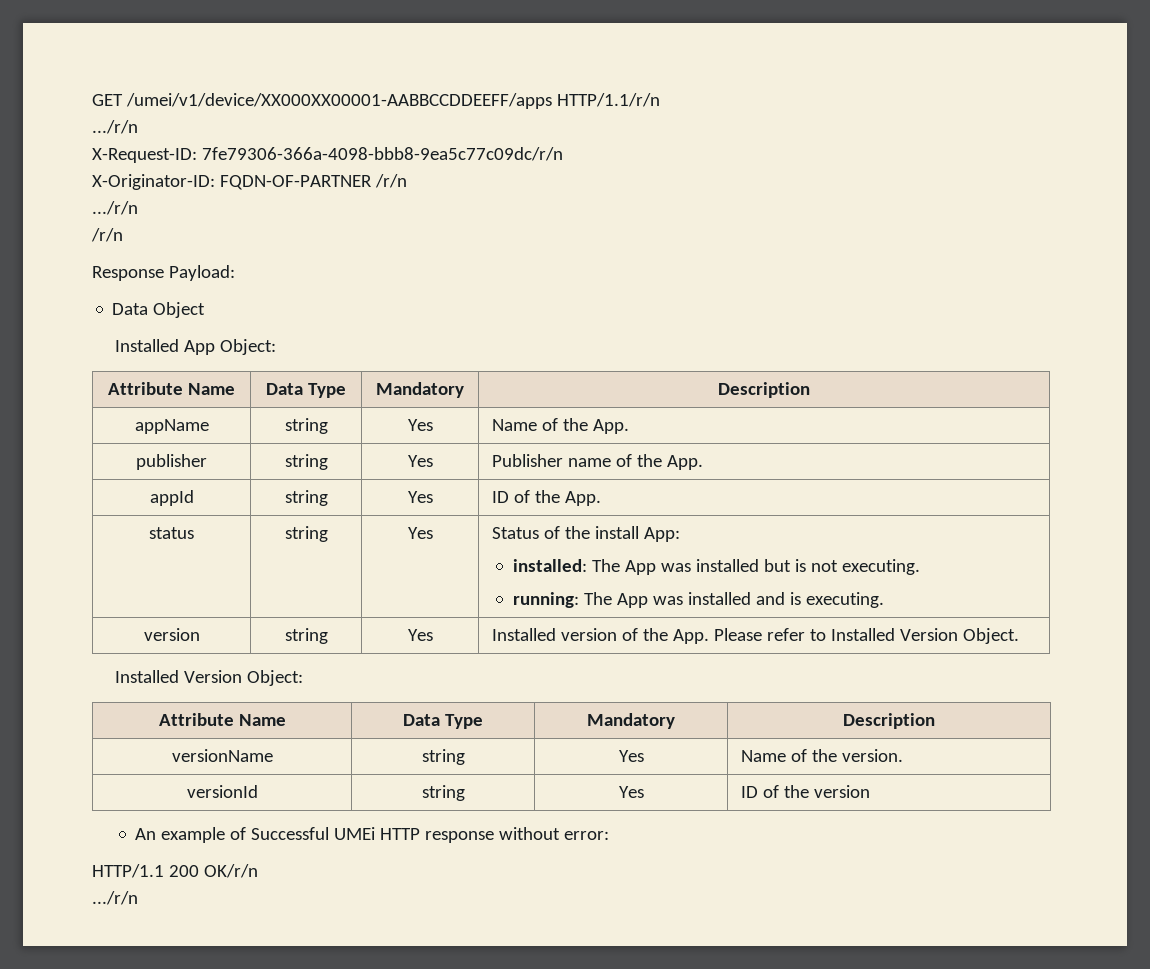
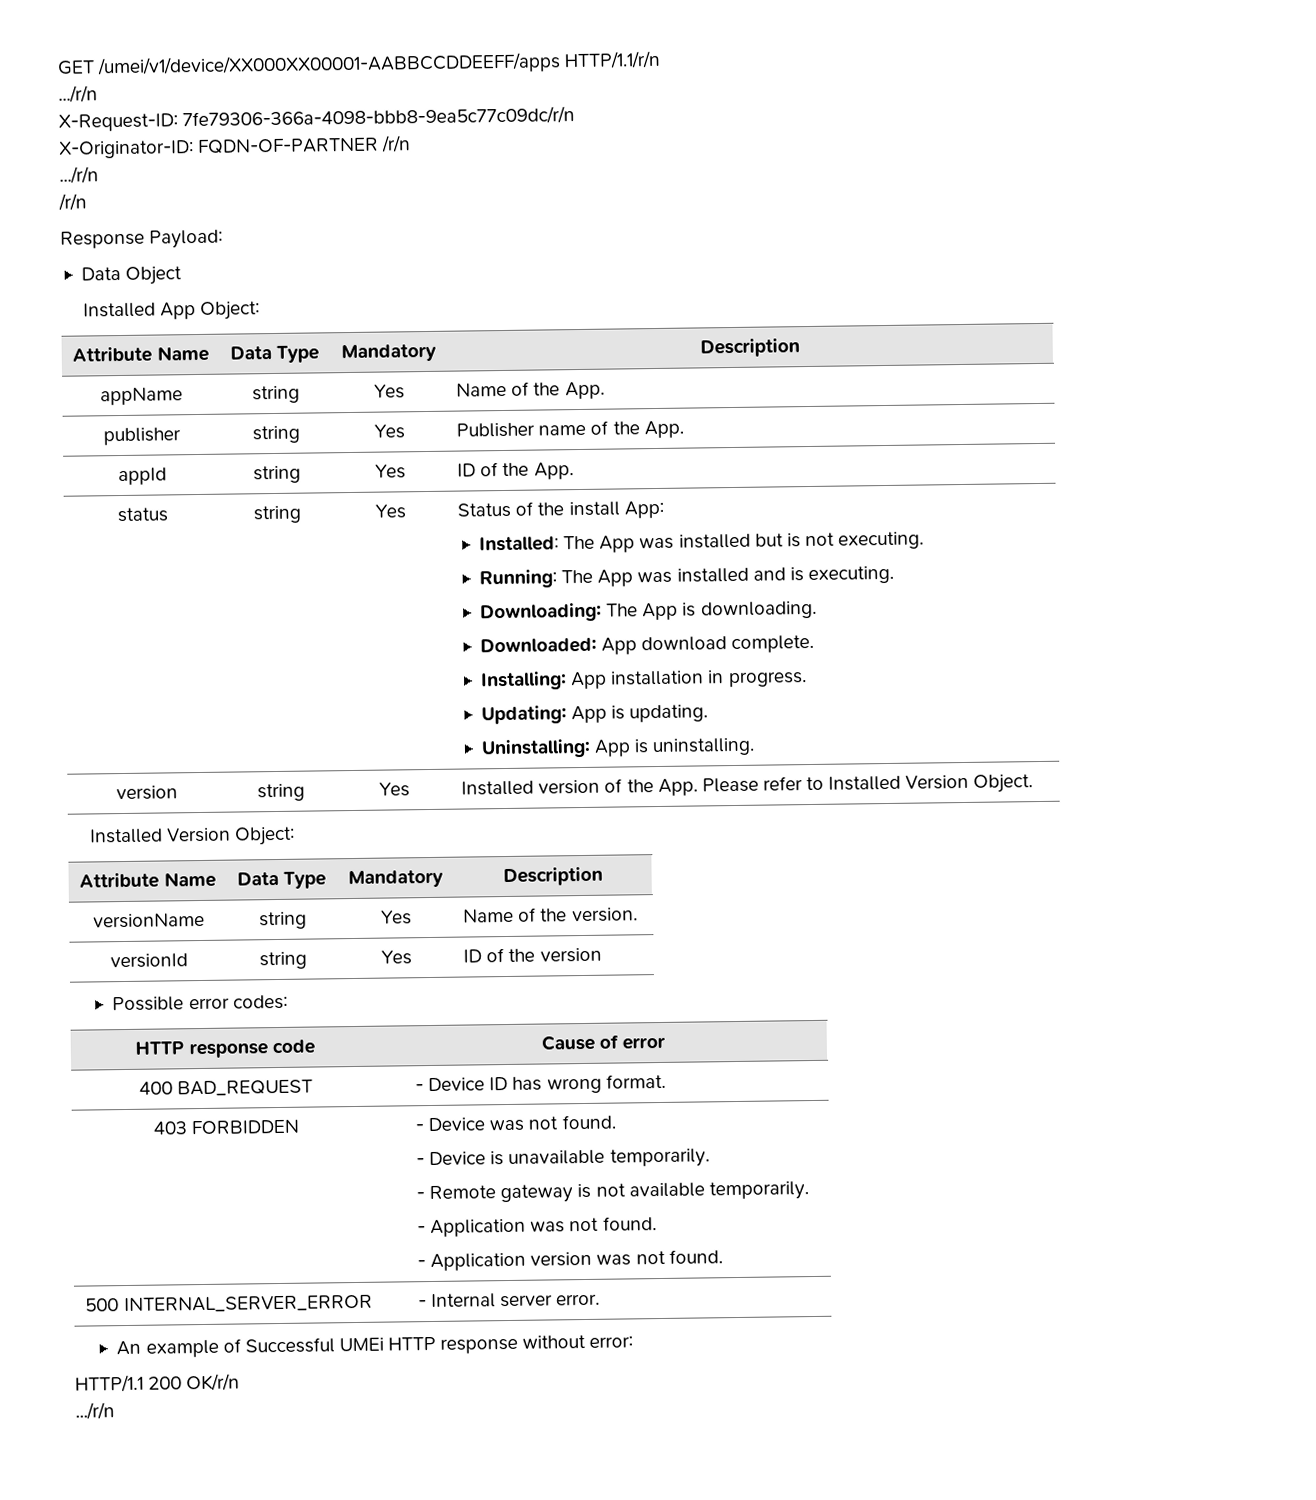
- installed: The App was installed but is not executing.
+ Installed: The App was installed but is not executing.
- running: The App was installed and is executing.
+ Running: The App was installed and is executing.
+ Downloading: The App is downloading.
+ Downloaded: App download complete.
+ Installing: App installation in progress.
+ Updating: App is updating.
+ Uninstalling: App is uninstalling.
+ Possible error codes:
+ HTTP response code | Cause of error
+ 400 BAD_REQUEST | - Device ID has wrong format.
+ 403 FORBIDDEN | - Device was not found.
+ - Device is unavailable temporarily.
+ - Remote gateway is not available temporarily.
+ - Application was not found.
+ - Application version was not found.
+ 500 INTERNAL_SERVER_ERROR | - Internal server error.

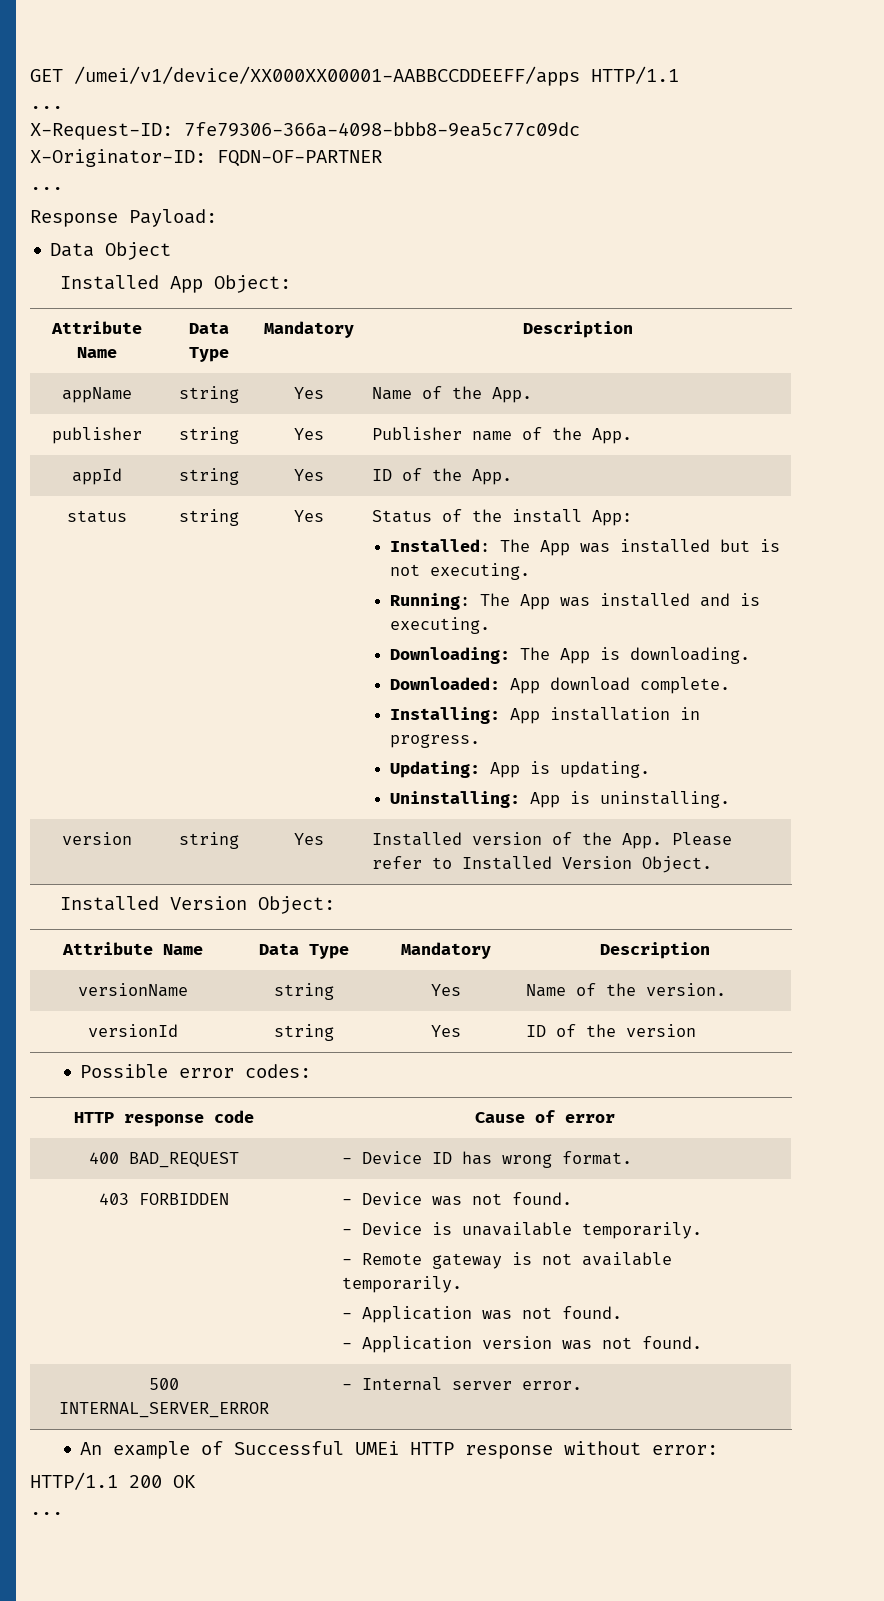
- GET /umei/v1/device/XX000XX00001-AABBCCDDEEFF/apps HTTP/1.1/r/n
- .../r/n
+ GET /umei/v1/device/XX000XX00001-AABBCCDDEEFF/apps HTTP/1.1
+ ...
- X-Request-ID: 7fe79306-366a-4098-bbb8-9ea5c77c09dc/r/n
+ X-Request-ID: 7fe79306-366a-4098-bbb8-9ea5c77c09dc
- X-Originator-ID: FQDN-OF-PARTNER /r/n
- .../r/n
- /r/n
+ X-Originator-ID: FQDN-OF-PARTNER
+ ...
- HTTP/1.1 200 OK/r/n
- .../r/n
+ HTTP/1.1 200 OK
+ ...

